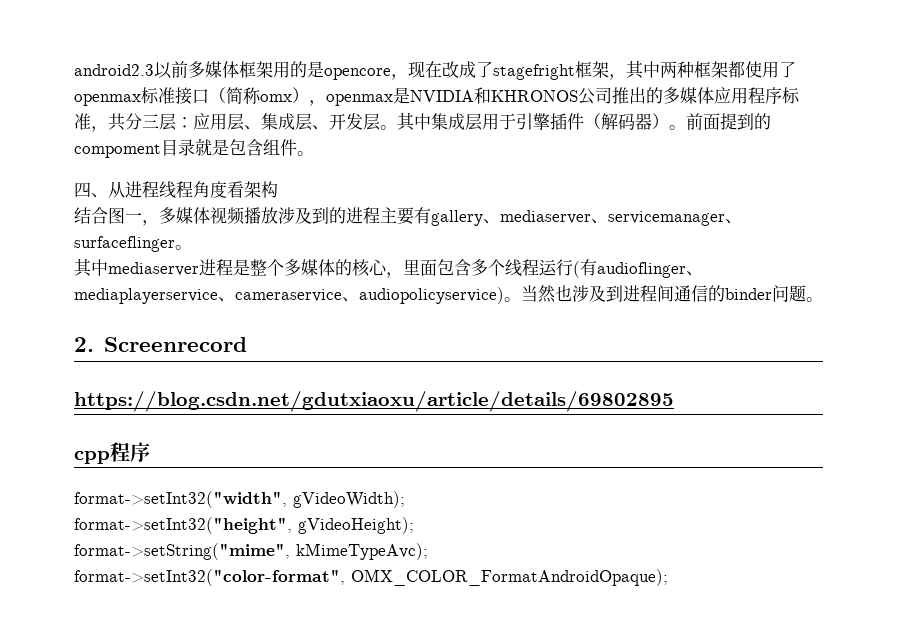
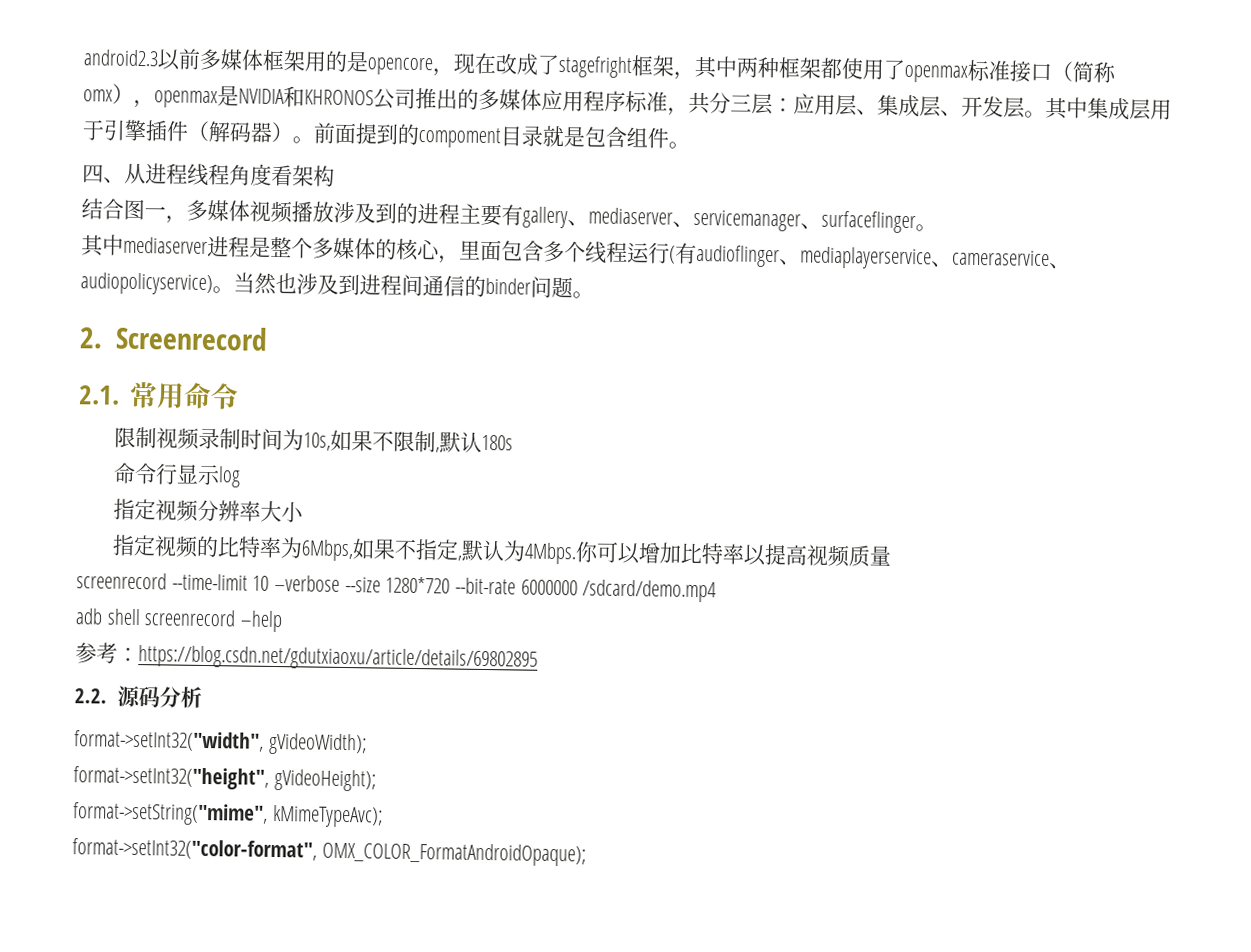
- https://blog.csdn.net/gdutxiaoxu/article/details/69802895
- cpp程序
+ 2.1.常用命令
+ 限制视频录制时间为10s,如果不限制,默认180s
+ 命令行显示log
+ 指定视频分辨率大小
+ 指定视频的比特率为6Mbps,如果不指定,默认为4Mbps.你可以增加比特率以提高视频质量
+ screenrecord --time-limit 10 –verbose --size 1280*720 --bit-rate 6000000 /sdcard/demo.mp4
+ adb shell screenrecord –help
+ 参考：https://blog.csdn.net/gdutxiaoxu/article/details/69802895
+ 2.2.源码分析

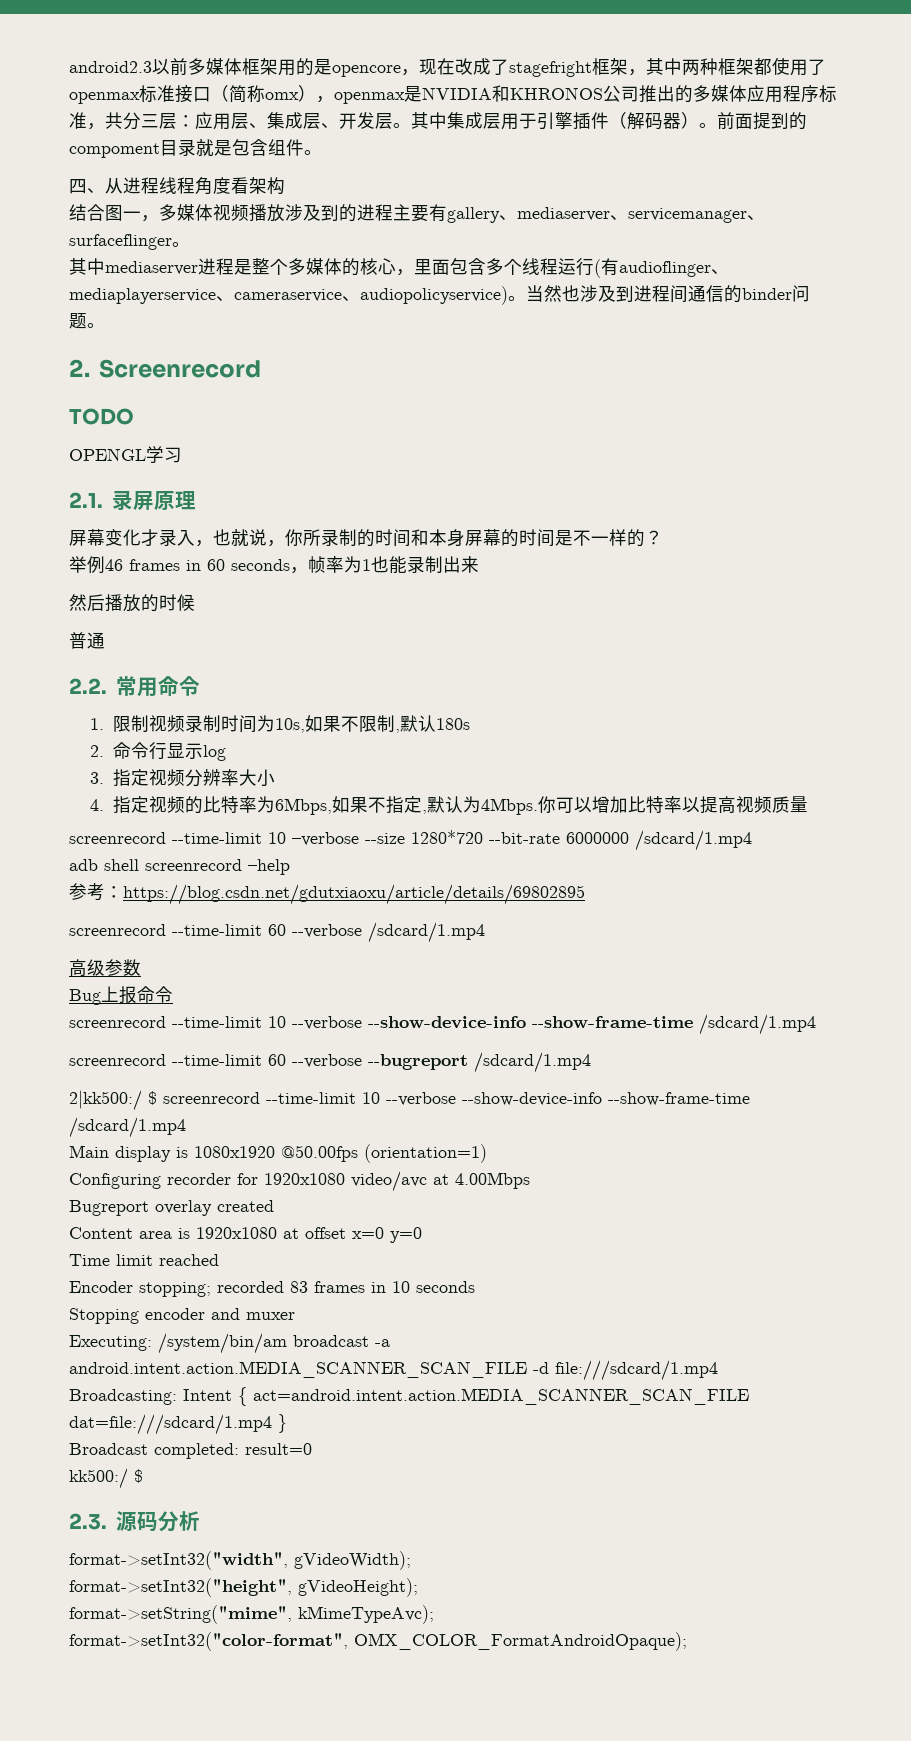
- 2.1.常用命令
+ TODO
+ OPENGL学习
+ 2.1.录屏原理
+ 屏幕变化才录入，也就说，你所录制的时间和本身屏幕的时间是不一样的？
+ 举例46 frames in 60 seconds，帧率为1也能录制出来
+ 然后播放的时候
+ 普通
+ 2.2.常用命令
- 限制视频录制时间为10s,如果不限制,默认180s
+ 1.限制视频录制时间为10s,如果不限制,默认180s
- 命令行显示log
+ 2.命令行显示log
- 指定视频分辨率大小
+ 3.指定视频分辨率大小
- 指定视频的比特率为6Mbps,如果不指定,默认为4Mbps.
+ 4.指定视频的比特率为6Mbps,如果不指定,默认为4Mbps.
- screenrecord --time-limit 10 –verbose --size 1280*720 --bit-rate 6000000 /sdcard/demo.mp4
+ screenrecord --time-limit 10 –verbose --size 1280*720 --bit-rate 6000000 /sdcard/1.mp4
- 2.2.源码分析
+ screenrecord --time-limit 60 --verbose /sdcard/1.mp4
+ 高级参数
+ Bug上报命令
+ screenrecord --time-limit 10 --verbose --show-device-info --show-frame-time /sdcard/1.mp4
+ screenrecord --time-limit 60 --verbose --bugreport /sdcard/1.mp4
+ 2|kk500:/ $ screenrecord --time-limit 10 --verbose --show-device-info --show-frame-time /sdcard/1.mp4
+ Main display is 1080x1920 @50.00fps (orientation=1)
+ Configuring recorder for 1920x1080 video/avc at 4.00Mbps
+ Bugreport overlay created
+ Content area is 1920x1080 at offset x=0 y=0
+ Time limit reached
+ Encoder stopping; recorded 83 frames in 10 seconds
+ Stopping encoder and muxer
+ Executing: /system/bin/am broadcast -a android.intent.action.MEDIA_SCANNER_SCAN_FILE -d file:///sdcard/1.mp4
+ Broadcasting: Intent { act=android.intent.action.MEDIA_SCANNER_SCAN_FILE dat=file:///sdcard/1.mp4 }
+ Broadcast completed: result=0
+ kk500:/ $
+ 2.3.源码分析

